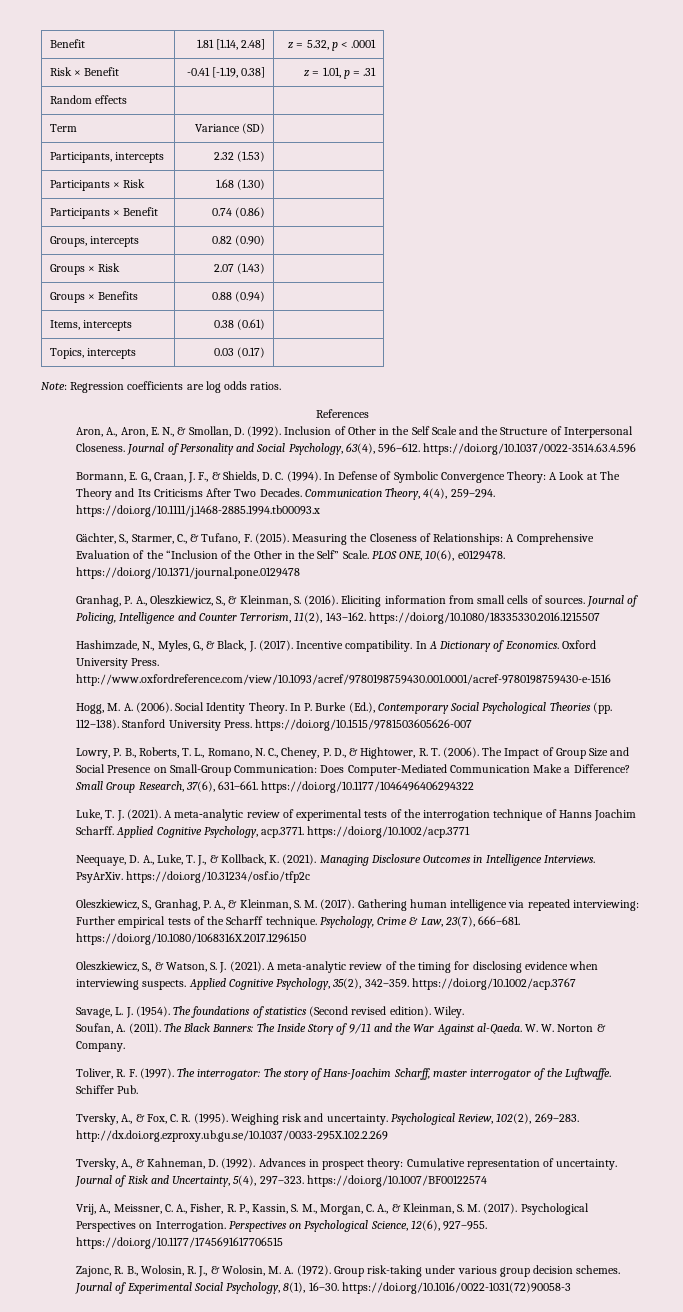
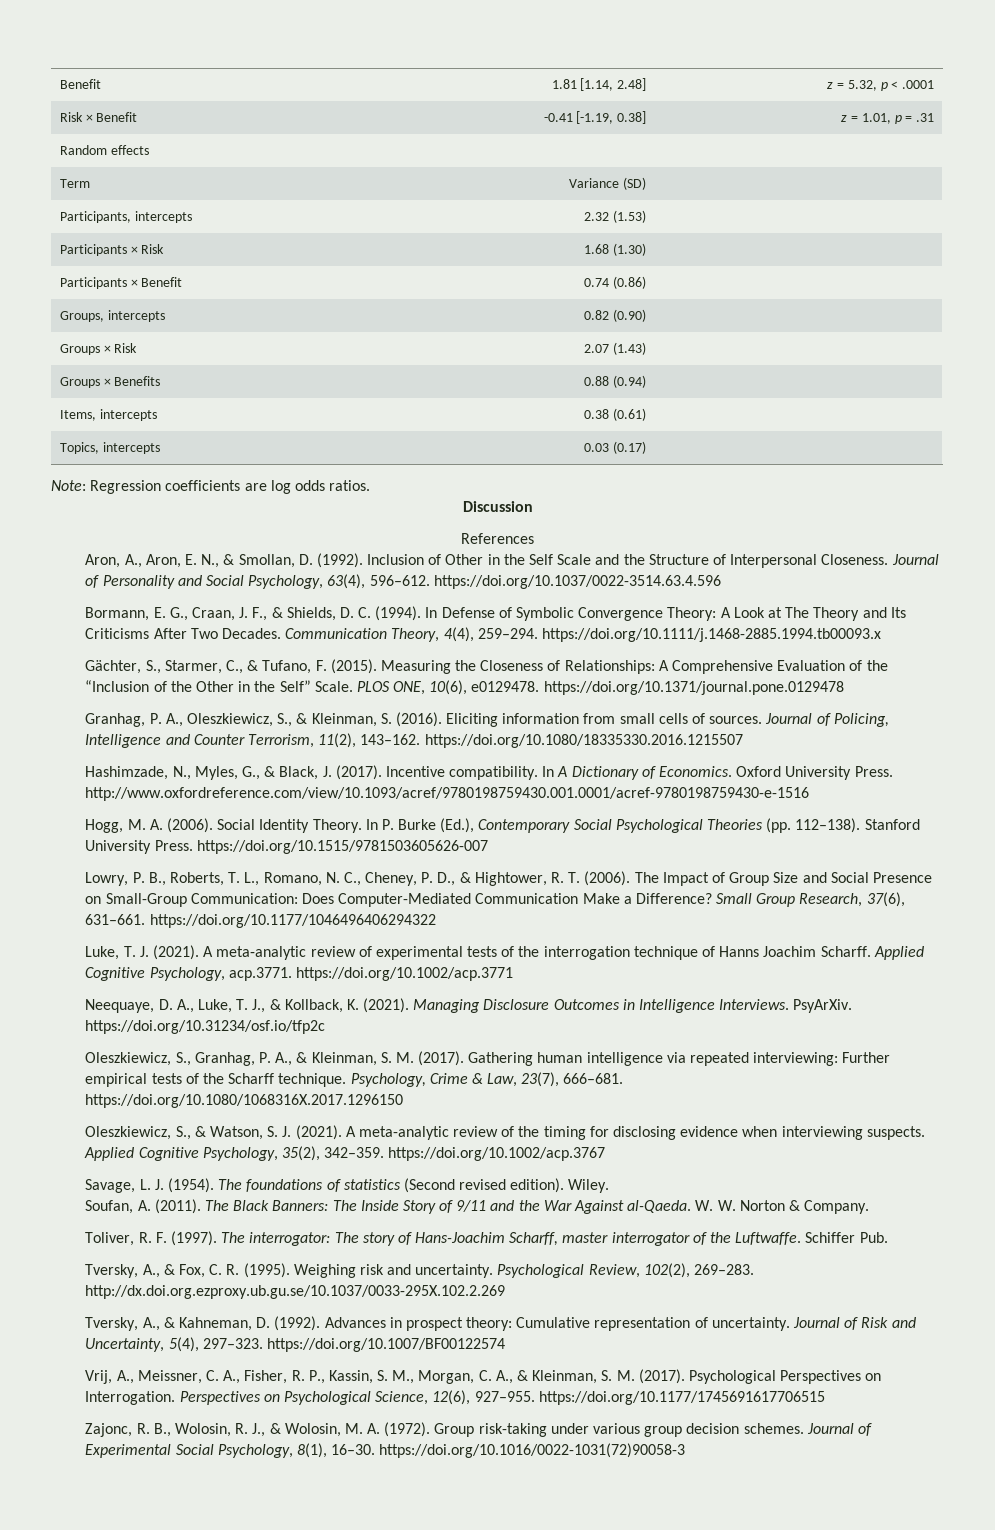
+ Discussion

